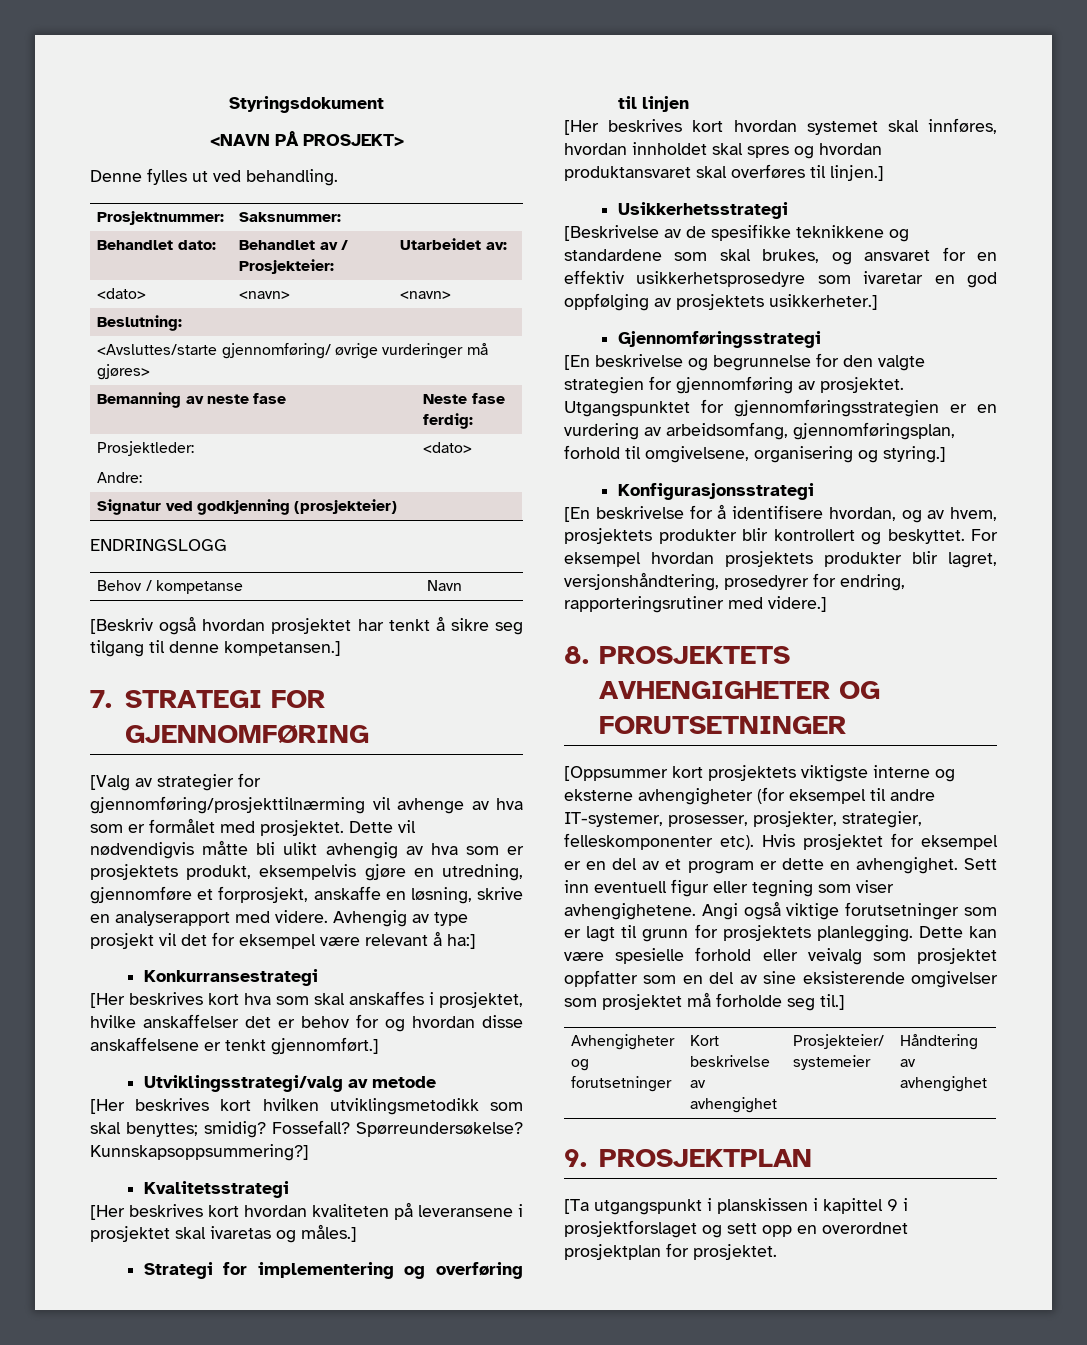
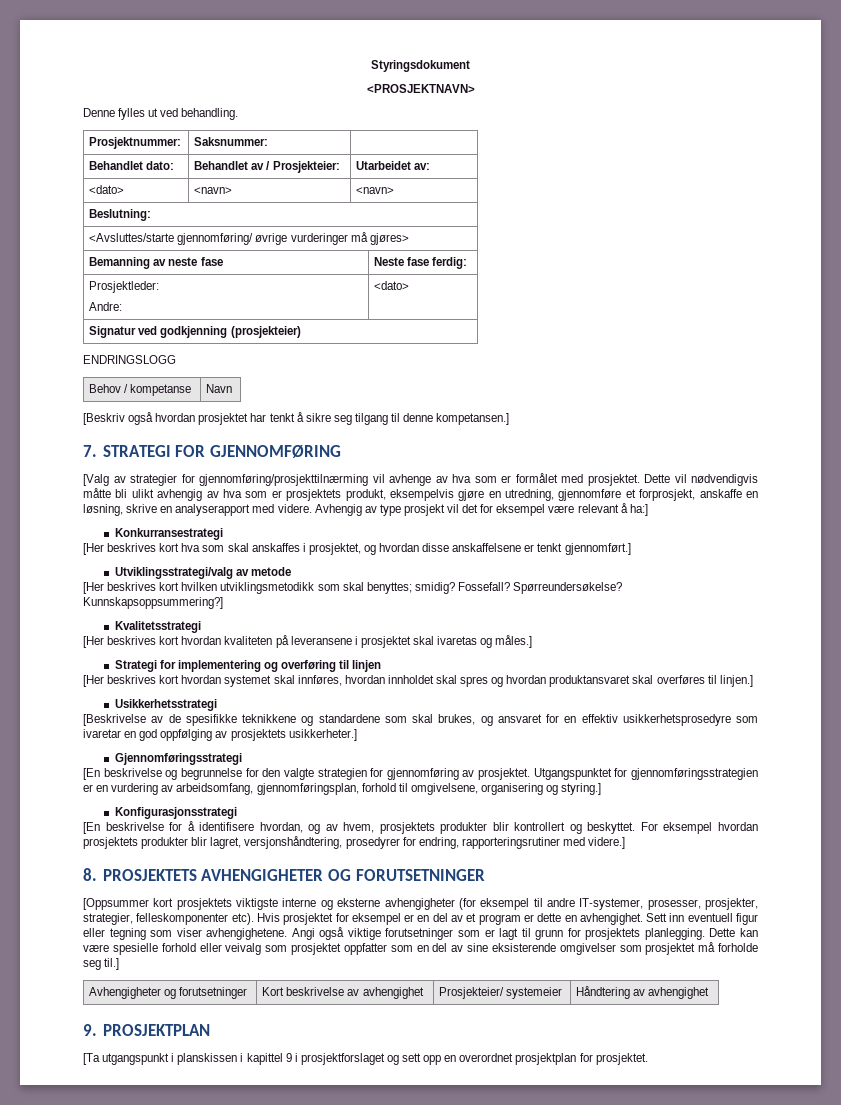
- <NAVN PÅ PROSJEKT>
+ <PROSJEKTNAVN>
- [Her beskrives kort hva som skal anskaffes i prosjektet, hvilke anskaffelser det er behov for og hvordan disse anskaffelsene er tenkt gjennomført.]
+ [Her beskrives kort hva som skal anskaffes i prosjektet, og hvordan disse anskaffelsene er tenkt gjennomført.]

